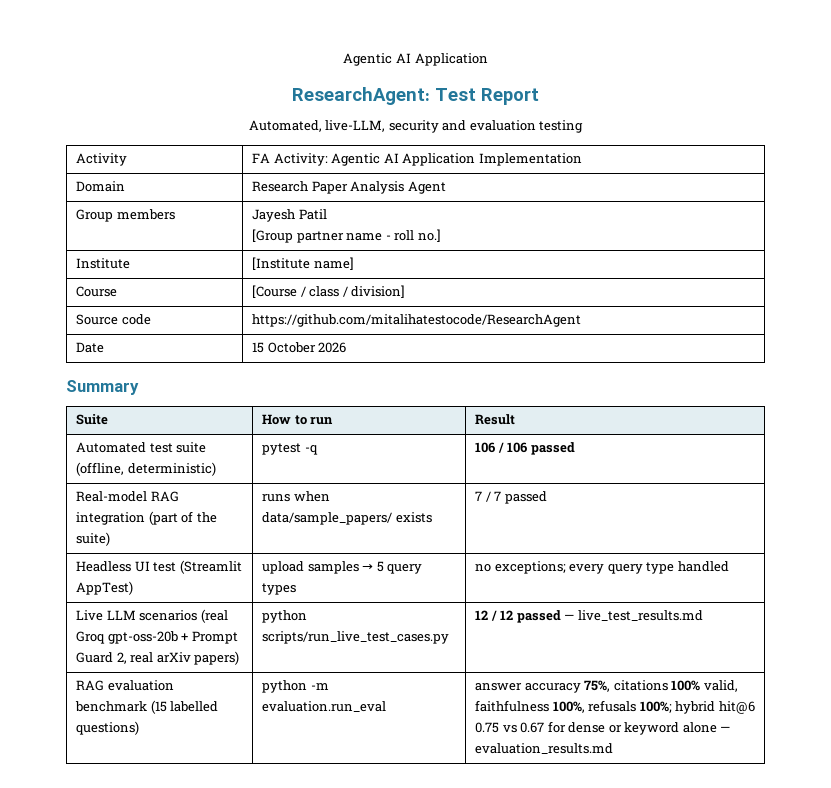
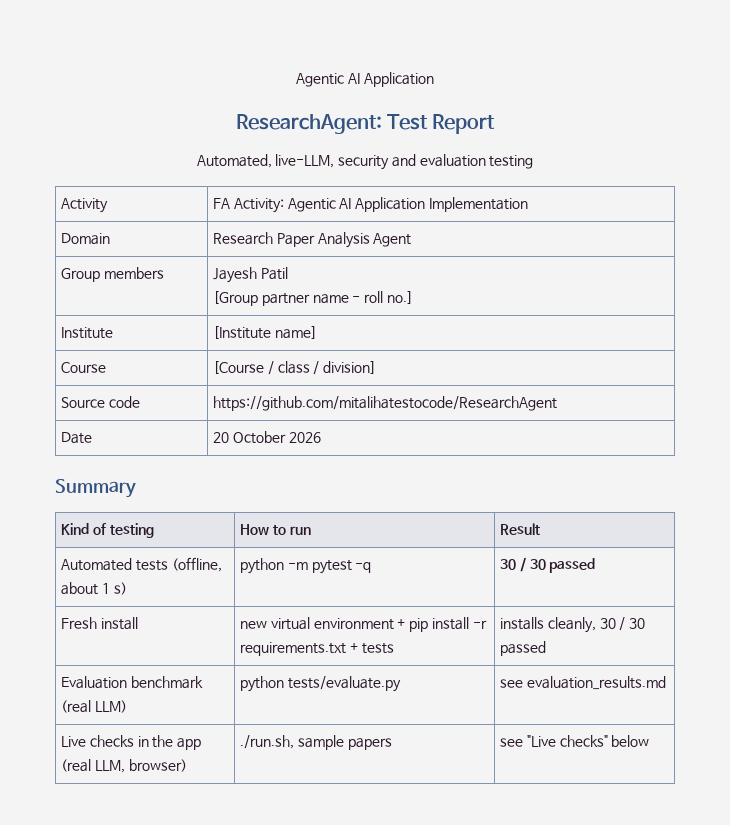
- Date | 15 October 2026
+ Date | 20 October 2026
- Suite | How to run | Result
+ Kind of testing | How to run | Result
- Automated test suite (offline, deterministic) | pytest -q | 106 / 106 passed
- Real-model RAG integration (part of the suite) | runs when data/sample_papers/ exists | 7 / 7 passed
- Headless UI test (Streamlit AppTest) | upload samples → 5 query types | no exceptions; every query type handled
- Live LLM scenarios (real Groq gpt-oss-20b + Prompt Guard 2, real arXiv papers) | python scripts/run_live_test_cases.py | 12 / 12 passed — live_test_results.md
- RAG evaluation benchmark (15 labelled questions) | python -m evaluation.run_eval | answer accuracy 75%, citations 100% valid, faithfulness 100%, refusals 100%; hybrid hit@6 0.75 vs 0.67 for dense or keyword alone — evaluation_results.md
+ Automated tests (offline, about 1 s) | python -m pytest -q | 30 / 30 passed
+ Fresh install | new virtual environment + pip install -r requirements.txt + tests | installs cleanly, 30 / 30 passed
+ Evaluation benchmark (real LLM) | python tests/evaluate.py | see evaluation_results.md
+ Live checks in the app (real LLM, browser) | ./run.sh, sample papers | see "Live checks" below

